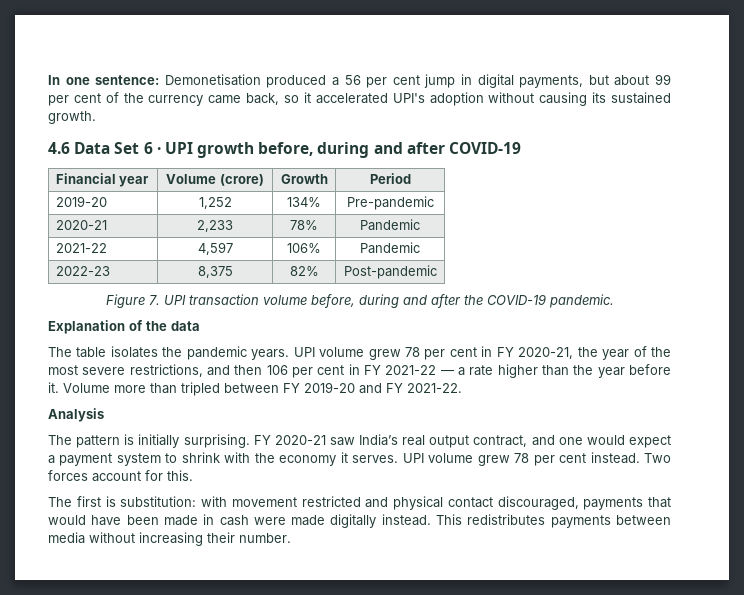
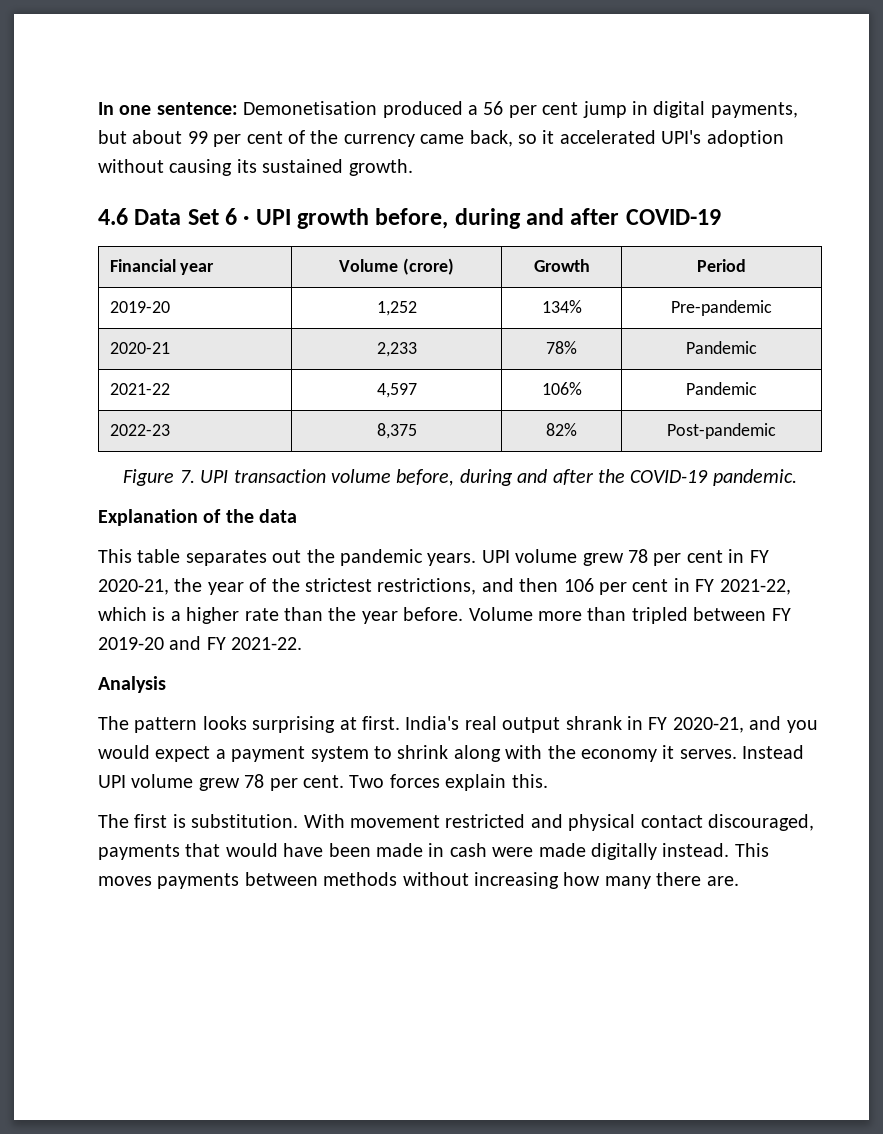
- The table isolates the pandemic years.
+ This table separates out the pandemic years.
- UPI volume grew 78 per cent in FY 2020-21, the year of the most severe restrictions, and then 106 per cent in FY 2021-22 — a rate higher than the year before it.
+ UPI volume grew 78 per cent in FY 2020-21, the year of the strictest restrictions, and then 106 per cent in FY 2021-22, which is a higher rate than the year before.
- The pattern is initially surprising. FY 2020-21 saw India’s real output contract, and one would expect a payment system to shrink with the economy it serves.
+ The pattern looks surprising at first. India's real output shrank in FY 2020-21, and you would expect a payment system to shrink along with the economy it serves.
- UPI volume grew 78 per cent instead. Two forces account for this.
+ Instead UPI volume grew 78 per cent. Two forces explain this.
- The first is substitution: with movement restricted and physical contact discouraged, payments that would have been made in cash were made digitally instead.
+ The first is substitution. With movement restricted and physical contact discouraged, payments that would have been made in cash were made digitally instead.
- This redistributes payments between media without increasing their number.
+ This moves payments between methods without increasing how many there are.

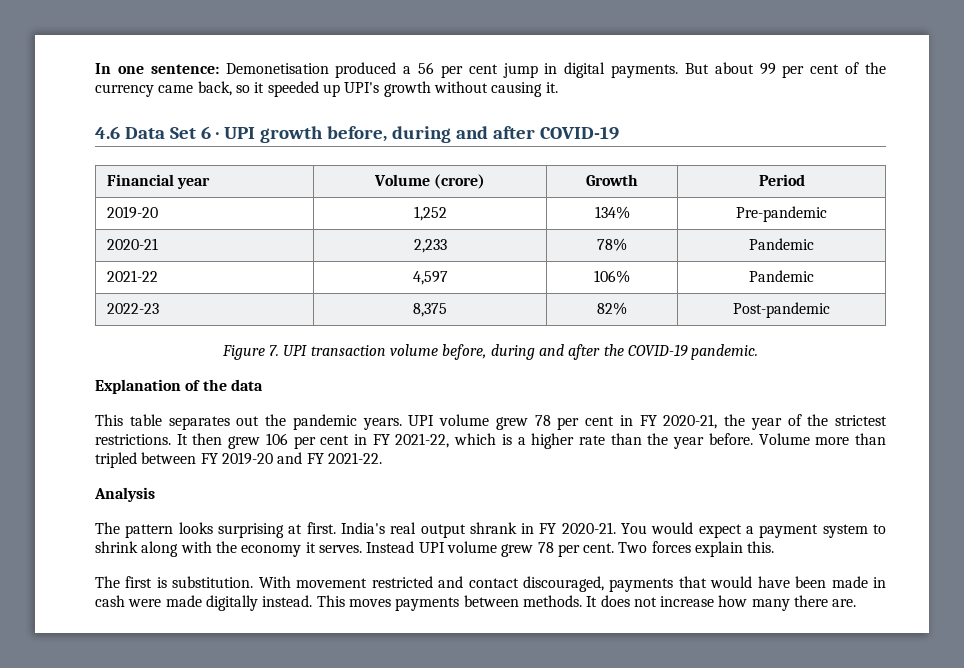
- In one sentence: Demonetisation produced a 56 per cent jump in digital payments, but about 99 per cent of the currency came back, so it accelerated UPI's adoption without causing its sustained growth.
+ In one sentence: Demonetisation produced a 56 per cent jump in digital payments. But about 99 per cent of the currency came back, so it speeded up UPI's growth without causing it.
- UPI volume grew 78 per cent in FY 2020-21, the year of the strictest restrictions, and then 106 per cent in FY 2021-22, which is a higher rate than the year before.
+ UPI volume grew 78 per cent in FY 2020-21, the year of the strictest restrictions. It then grew 106 per cent in FY 2021-22, which is a higher rate than the year before.
- India's real output shrank in FY 2020-21, and you would expect a payment system to shrink along with the economy it serves.
+ India's real output shrank in FY 2020-21. You would expect a payment system to shrink along with the economy it serves.
- With movement restricted and physical contact discouraged, payments that would have been made in cash were made digitally instead.
+ With movement restricted and contact discouraged, payments that would have been made in cash were made digitally instead.
- This moves payments between methods without increasing how many there are.
+ This moves payments between methods. It does not increase how many there are.

